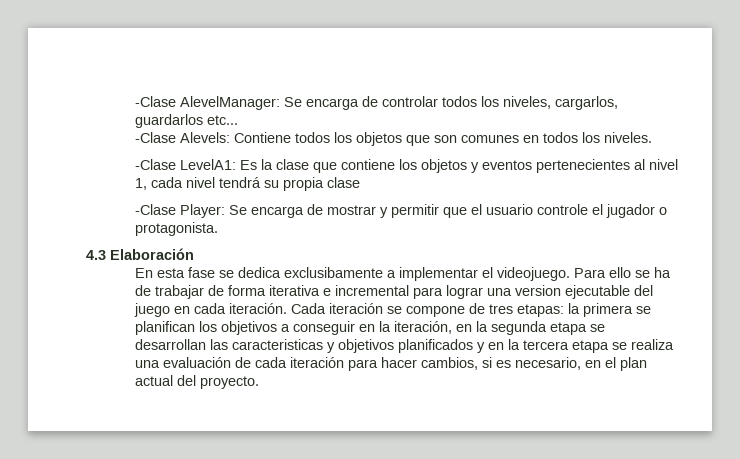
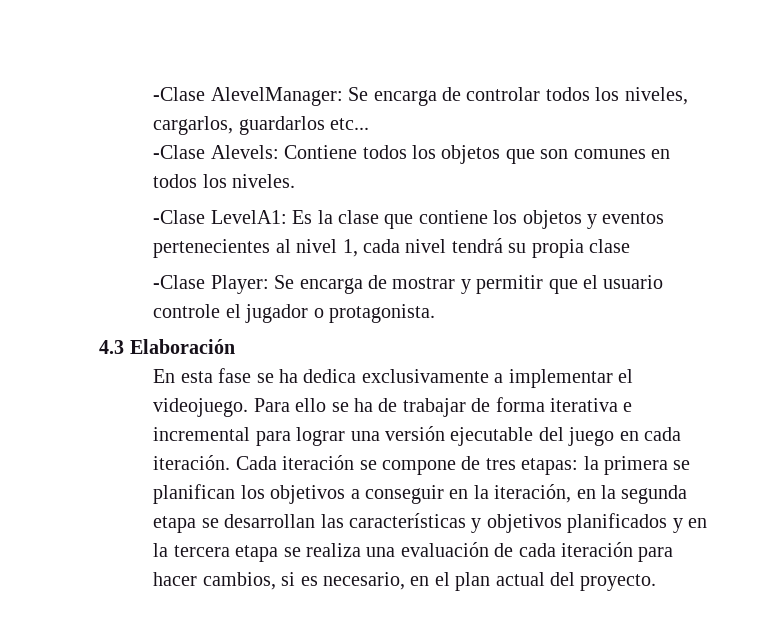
- En esta fase se dedica exclusibamente a implementar el videojuego.
+ En esta fase se ha dedica exclusivamente a implementar el videojuego.
- Para ello se ha de trabajar de forma iterativa e incremental para lograr una version ejecutable del juego en cada iteración.
+ Para ello se ha de trabajar de forma iterativa e incremental para lograr una versión ejecutable del juego en cada iteración.
- Cada iteración se compone de tres etapas: la primera se planifican los objetivos a conseguir en la iteración, en la segunda etapa se desarrollan las caracteristicas y objetivos planificados y en la tercera etapa se realiza una evaluación de cada iteración para hacer cambios, si es necesario, en el plan actual del proyecto.
+ Cada iteración se compone de tres etapas: la primera se planifican los objetivos a conseguir en la iteración, en la segunda etapa se desarrollan las características y objetivos planificados y en la tercera etapa se realiza una evaluación de cada iteración para hacer cambios, si es necesario, en el plan actual del proyecto.

